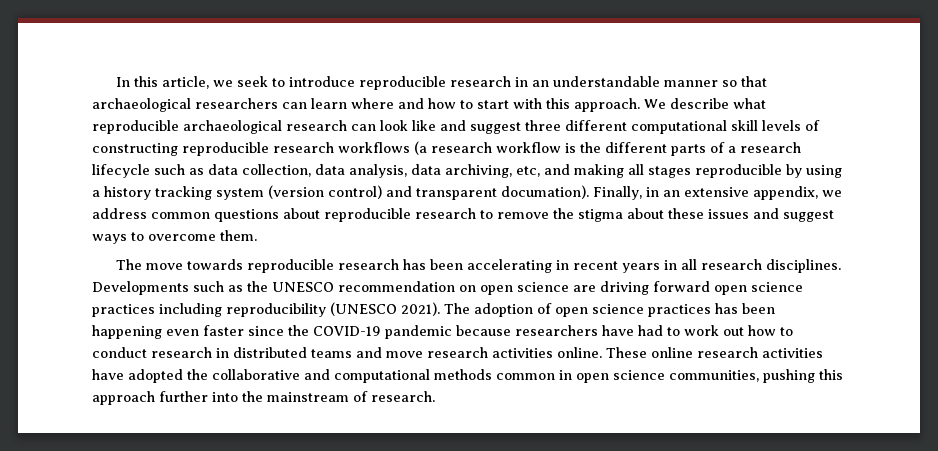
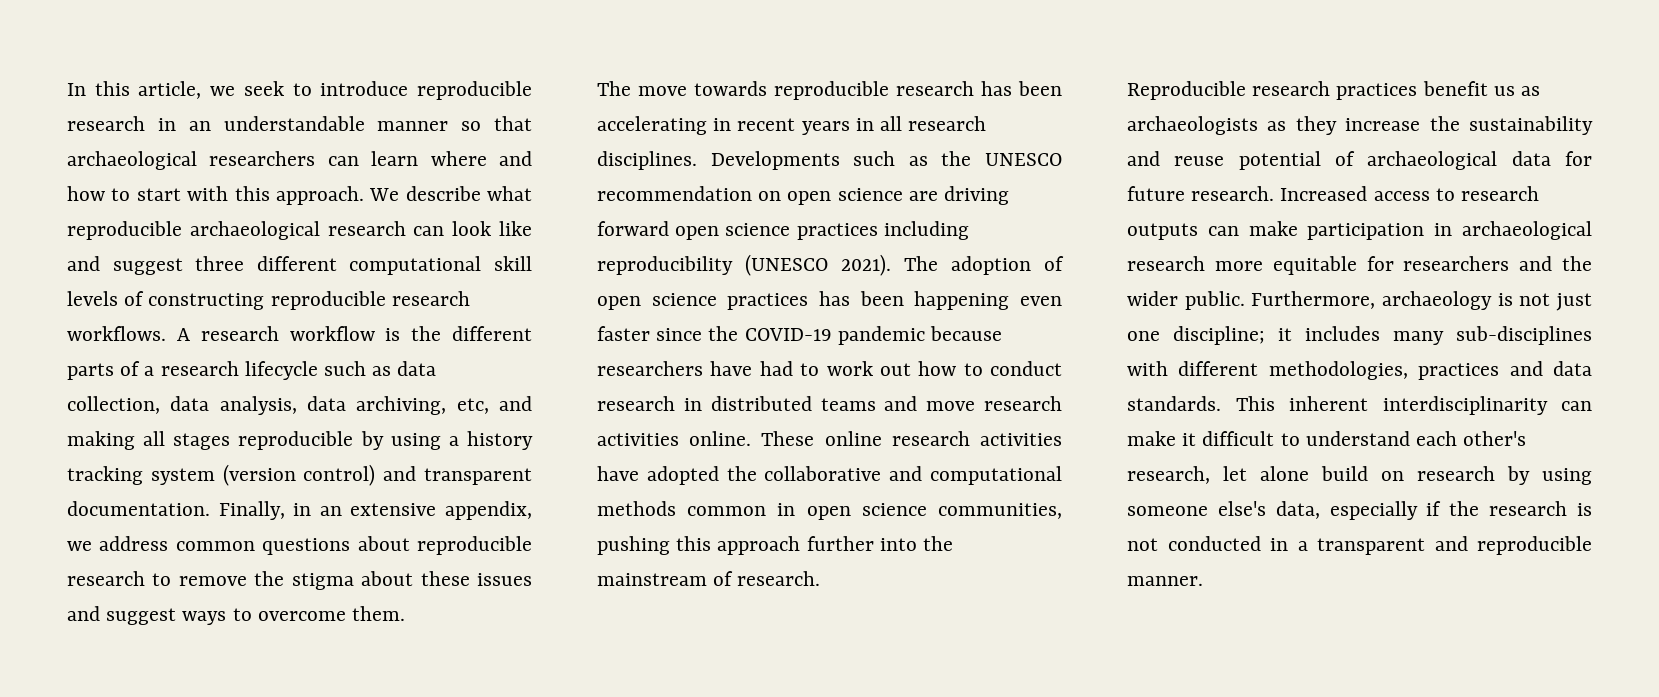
- We describe what reproducible archaeological research can look like and suggest three different computational skill levels of constructing reproducible research workflows (a research workflow is the different parts of a research lifecycle such as data collection, data analysis, data archiving, etc, and making all stages reproducible by using a history tracking system (version control) and transparent documation).
+ We describe what reproducible archaeological research can look like and suggest three different computational skill levels of constructing reproducible research workflows. A research workflow is the different parts of a research lifecycle such as data collection, data analysis, data archiving, etc, and making all stages reproducible by using a history tracking system (version control) and transparent documentation.
+ Reproducible research practices benefit us as archaeologists as they increase the sustainability and reuse potential of archaeological data for future research. Increased access to research outputs can make participation in archaeological research more equitable for researchers and the wider public. Furthermore, archaeology is not just one discipline; it includes many sub-disciplines with different methodologies, practices and data standards. This inherent interdisciplinarity can make it difficult to understand each other's research, let alone build on research by using someone else's data, especially if the research is not conducted in a transparent and reproducible manner.

